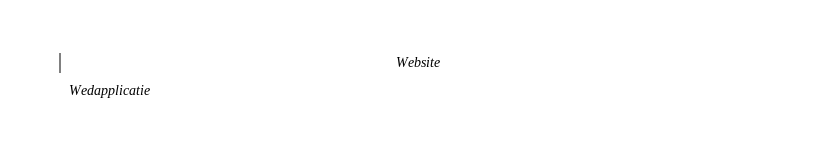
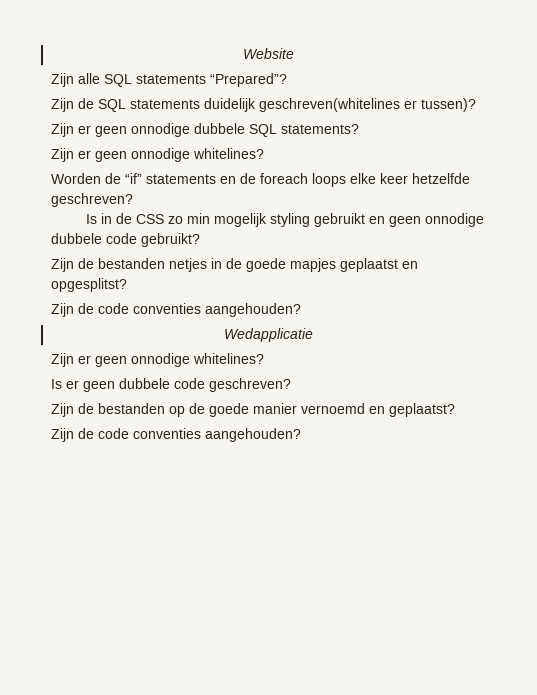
+ Zijn alle SQL statements “Prepared”?
+ Zijn de SQL statements duidelijk geschreven(whitelines er tussen)?
+ Zijn er geen onnodige dubbele SQL statements?
+ Zijn er geen onnodige whitelines?
+ Worden de “if” statements en de foreach loops elke keer hetzelfde geschreven?
+ Is in de CSS zo min mogelijk styling gebruikt en geen onnodige dubbele code gebruikt?
+ Zijn de bestanden netjes in de goede mapjes geplaatst en opgesplitst?
+ Zijn de code conventies aangehouden?
  Wedapplicatie
+ Zijn er geen onnodige whitelines?
+ Is er geen dubbele code geschreven?
+ Zijn de bestanden op de goede manier vernoemd en geplaatst?
+ Zijn de code conventies aangehouden?

